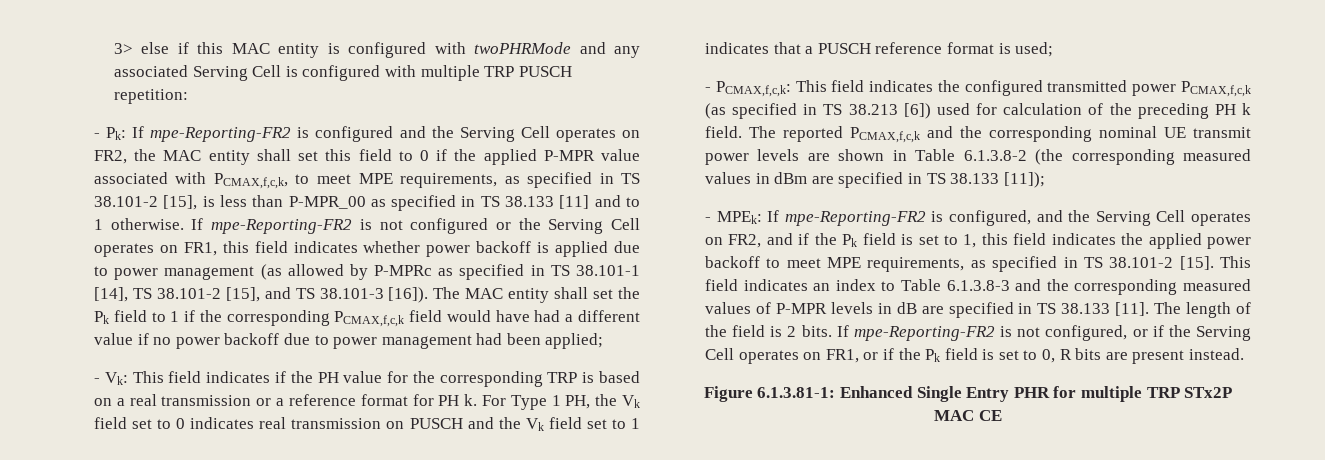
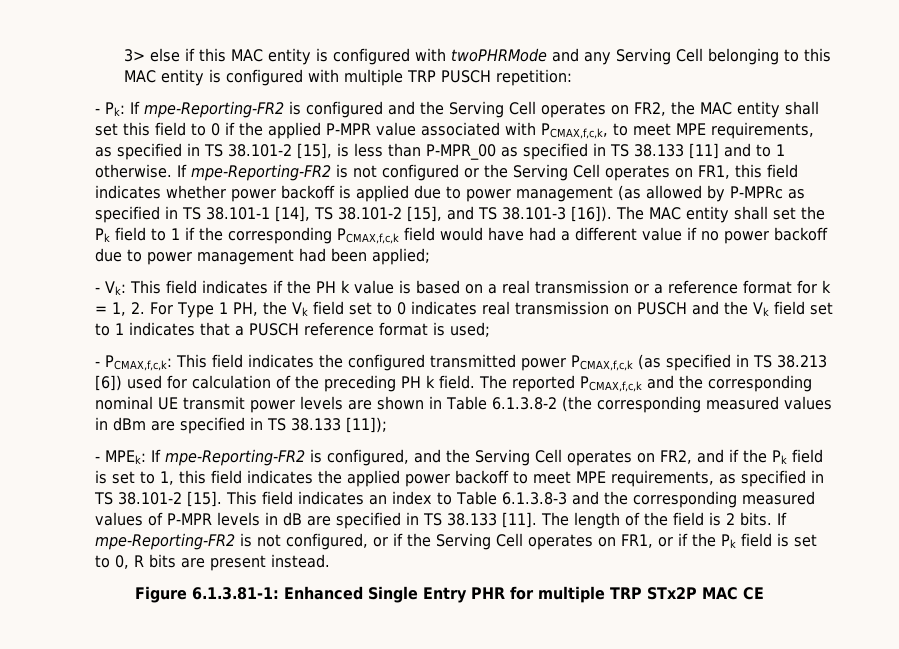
- 3> else if this MAC entity is configured with twoPHRMode and any associated Serving Cell is configured with multiple TRP PUSCH repetition:
+ 3> else if this MAC entity is configured with twoPHRMode and any Serving Cell belonging to this MAC entity is configured with multiple TRP PUSCH repetition:
- - Vk: This field indicates if the PH value for the corresponding TRP is based on a real transmission or a reference format for PH k. For Type 1 PH, the Vk field set to 0 indicates real transmission on PUSCH and the Vk field set to 1 indicates that a PUSCH reference format is used;
+ - Vk: This field indicates if the PH k value is based on a real transmission or a reference format for k = 1, 2. For Type 1 PH, the Vk field set to 0 indicates real transmission on PUSCH and the Vk field set to 1 indicates that a PUSCH reference format is used;

